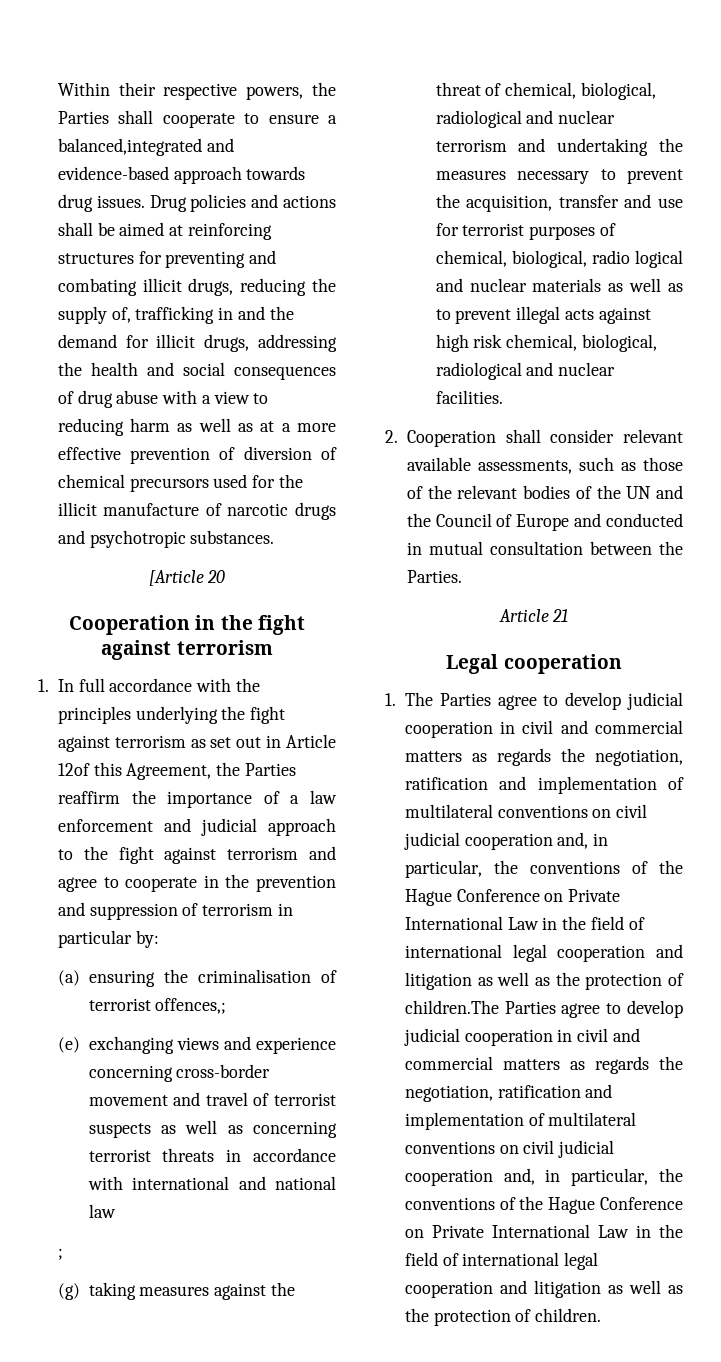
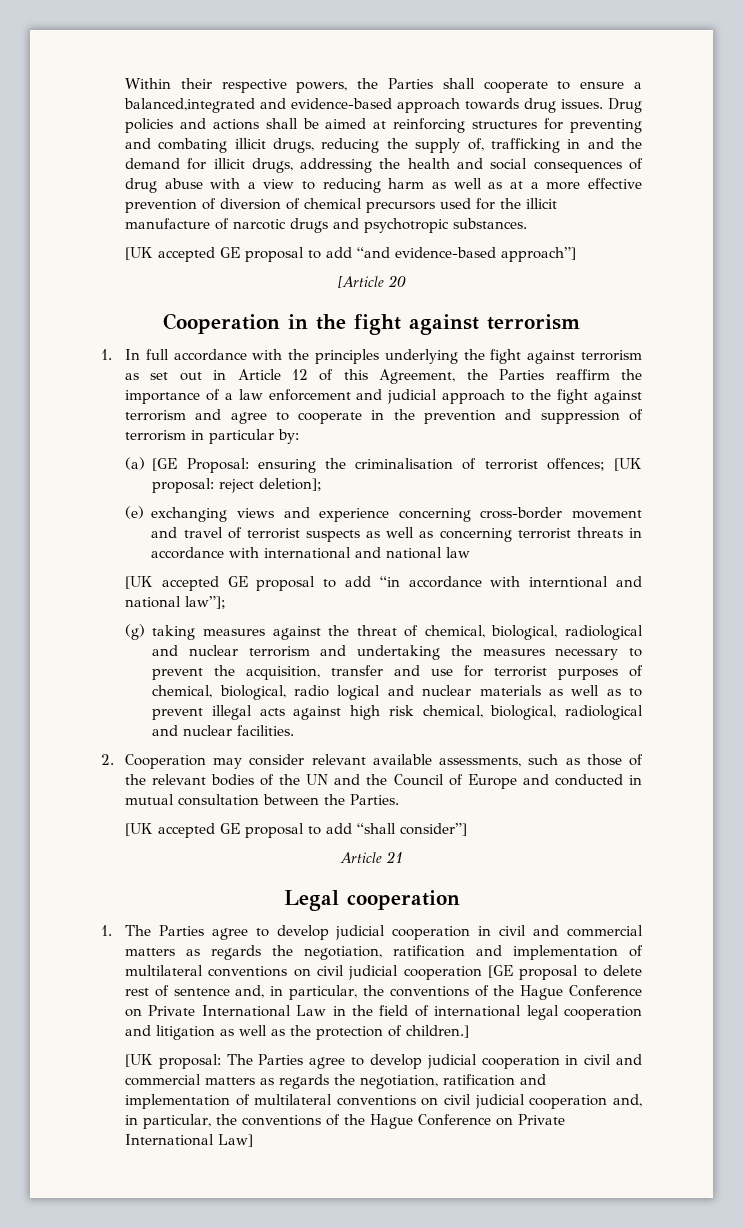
+ [UK accepted GE proposal to add “and evidence-based approach”]
- 1. In full accordance with the principles underlying the fight against terrorism as set out in Article 12of this Agreement, the Parties reaffirm the importance of a law enforcement and judicial approach to the fight against terrorism and agree to cooperate in the prevention and suppression of terrorism in particular by:
+ 1. In full accordance with the principles underlying the fight against terrorism as set out in Article 12 of this Agreement, the Parties reaffirm the importance of a law enforcement and judicial approach to the fight against terrorism and agree to cooperate in the prevention and suppression of terrorism in particular by:
- (a) ensuring the criminalisation of terrorist offences,;
+ (a) [GE Proposal: ensuring the criminalisation of terrorist offences; [UK proposal: reject deletion];
- ;
+ [UK accepted GE proposal to add “in accordance with interntional and national law”];
- 2. Cooperation shall consider relevant available assessments, such as those of the relevant bodies of the UN and the Council of Europe and conducted in mutual consultation between the Parties.
+ 2. Cooperation may consider relevant available assessments, such as those of the relevant bodies of the UN and the Council of Europe and conducted in mutual consultation between the Parties.
+ [UK accepted GE proposal to add “shall consider”]
- 1. The Parties agree to develop judicial cooperation in civil and commercial matters as regards the negotiation, ratification and implementation of multilateral conventions on civil judicial cooperation and, in particular, the conventions of the Hague Conference on Private International Law in the field of international legal cooperation and litigation as well as the protection of children.The Parties agree to develop judicial cooperation in civil and commercial matters as regards the negotiation, ratification and implementation of multilateral conventions on civil judicial cooperation and, in particular, the conventions of the Hague Conference on Private International Law in the field of international legal cooperation and litigation as well as the protection of children.
+ 1. The Parties agree to develop judicial cooperation in civil and commercial matters as regards the negotiation, ratification and implementation of multilateral conventions on civil judicial cooperation [GE proposal to delete rest of sentence and, in particular, the conventions of the Hague Conference on Private International Law in the field of international legal cooperation and litigation as well as the protection of children.]
+ [UK proposal: The Parties agree to develop judicial cooperation in civil and commercial matters as regards the negotiation, ratification and implementation of multilateral conventions on civil judicial cooperation and, in particular, the conventions of the Hague Conference on Private International Law]

